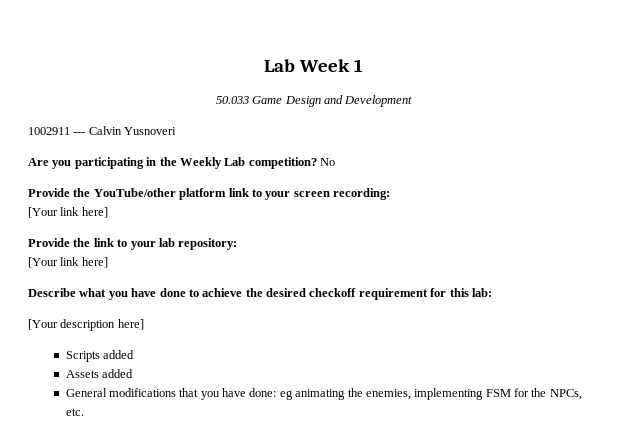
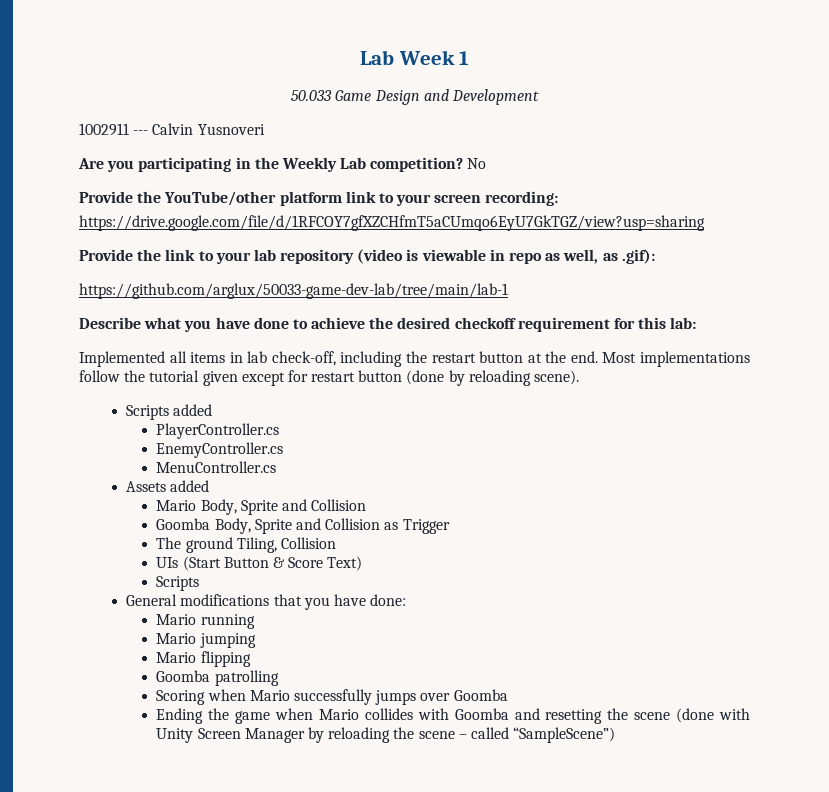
  Provide the YouTube/other platform link to your screen recording:
- [Your link here]
+ https://drive.google.com/file/d/1RFCOY7gfXZCHfmT5aCUmqo6EyU7GkTGZ/view?usp=sharing
- Provide the link to your lab repository:
- [Your link here]
+ Provide the link to your lab repository (video is viewable in repo as well, as .gif):
+ https://github.com/arglux/50033-game-dev-lab/tree/main/lab-1
- [Your description here]
+ Implemented all items in lab check-off, including the restart button at the end. Most implementations follow the tutorial given except for restart button (done by reloading scene).
+ PlayerController.cs
+ EnemyController.cs
+ MenuController.cs
+ Mario Body, Sprite and Collision
+ Goomba Body, Sprite and Collision as Trigger
+ The ground Tiling, Collision
+ UIs (Start Button & Score Text)
+ Scripts
- General modifications that you have done: eg animating the enemies, implementing FSM for the NPCs, etc.
+ General modifications that you have done:
+ Mario running
+ Mario jumping
+ Mario flipping
+ Goomba patrolling
+ Scoring when Mario successfully jumps over Goomba
+ Ending the game when Mario collides with Goomba and resetting the scene (done with Unity Screen Manager by reloading the scene – called “SampleScene”)

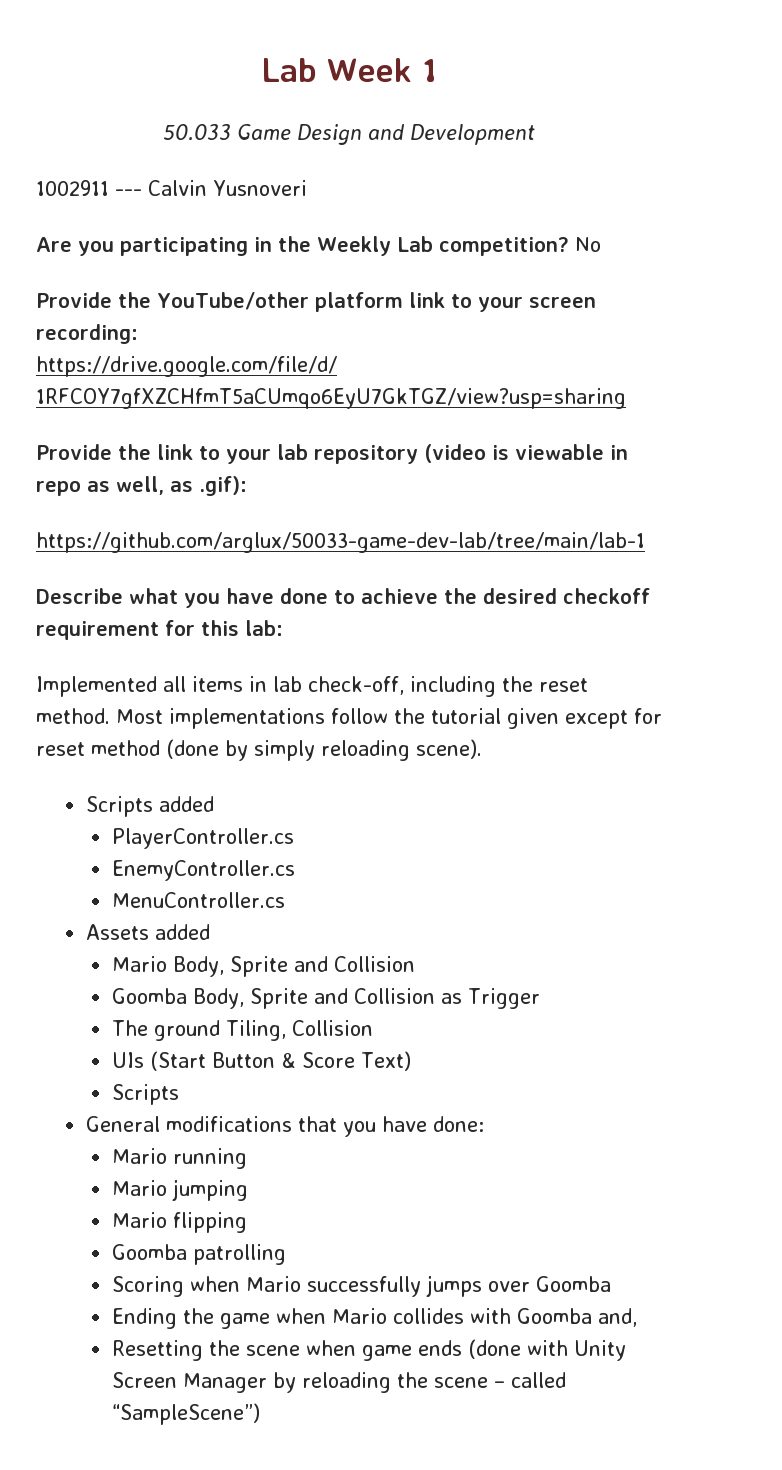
- Implemented all items in lab check-off, including the restart button at the end.
+ Implemented all items in lab check-off, including the reset method.
- Most implementations follow the tutorial given except for restart button (done by reloading scene).
+ Most implementations follow the tutorial given except for reset method (done by simply reloading scene).
- Ending the game when Mario collides with Goomba and resetting the scene (done with Unity Screen Manager by reloading the scene – called “SampleScene”)
+ Ending the game when Mario collides with Goomba and,
+ Resetting the scene when game ends (done with Unity Screen Manager by reloading the scene – called “SampleScene”)

